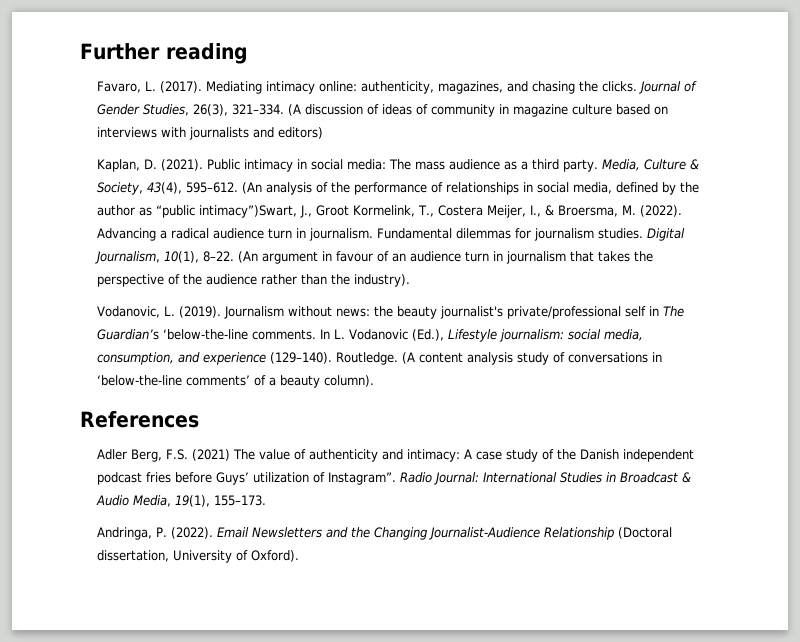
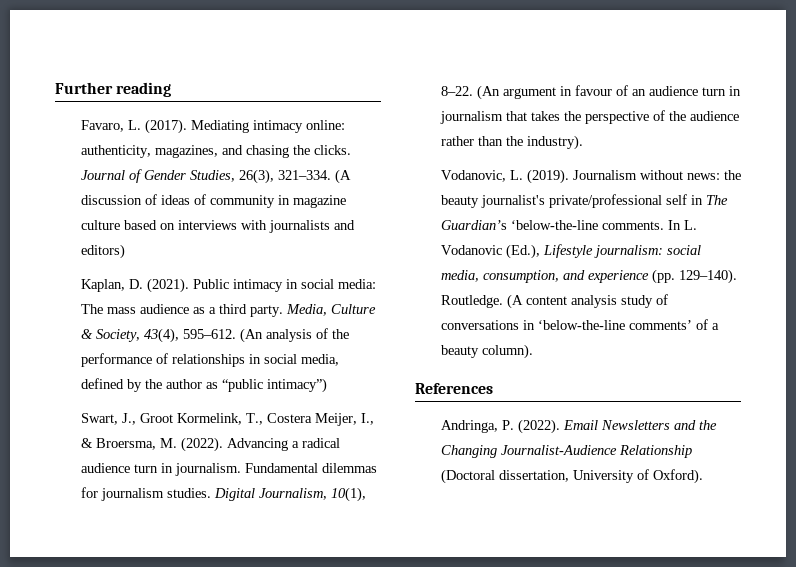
- (An analysis of the performance of relationships in social media, defined by the author as “public intimacy”)Swart, J., Groot Kormelink, T., Costera Meijer, I., & Broersma, M. (2022).
+ (An analysis of the performance of relationships in social media, defined by the author as “public intimacy”)
+ Swart, J., Groot Kormelink, T., Costera Meijer, I., & Broersma, M. (2022).
- In L. Vodanovic (Ed.), Lifestyle journalism: social media, consumption, and experience (129–140).
+ In L. Vodanovic (Ed.), Lifestyle journalism: social media, consumption, and experience (pp. 129–140).
- Adler Berg, F.S. (2021) The value of authenticity and intimacy: A case study of the Danish independent podcast fries before Guys’ utilization of Instagram”. Radio Journal: International Studies in Broadcast & Audio Media, 19(1), 155–173.

